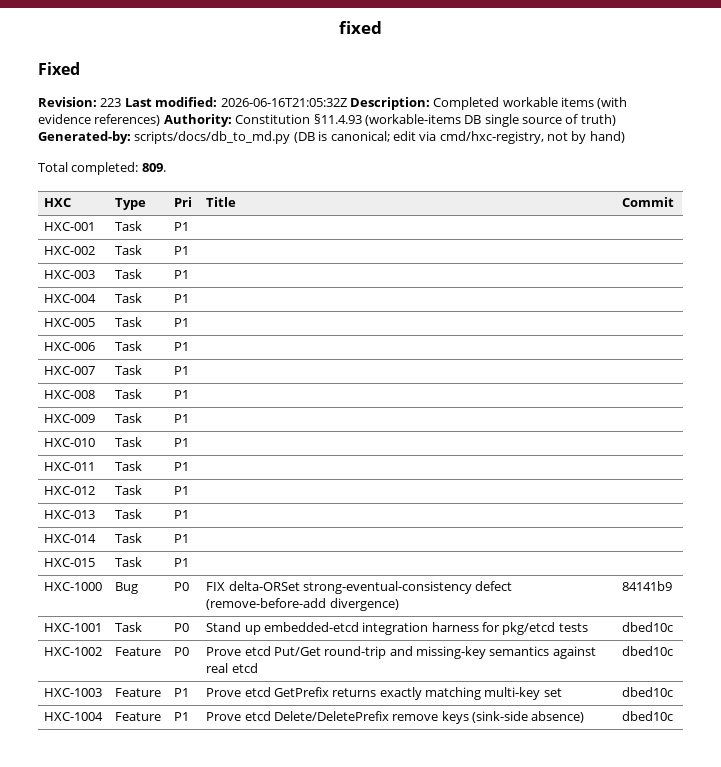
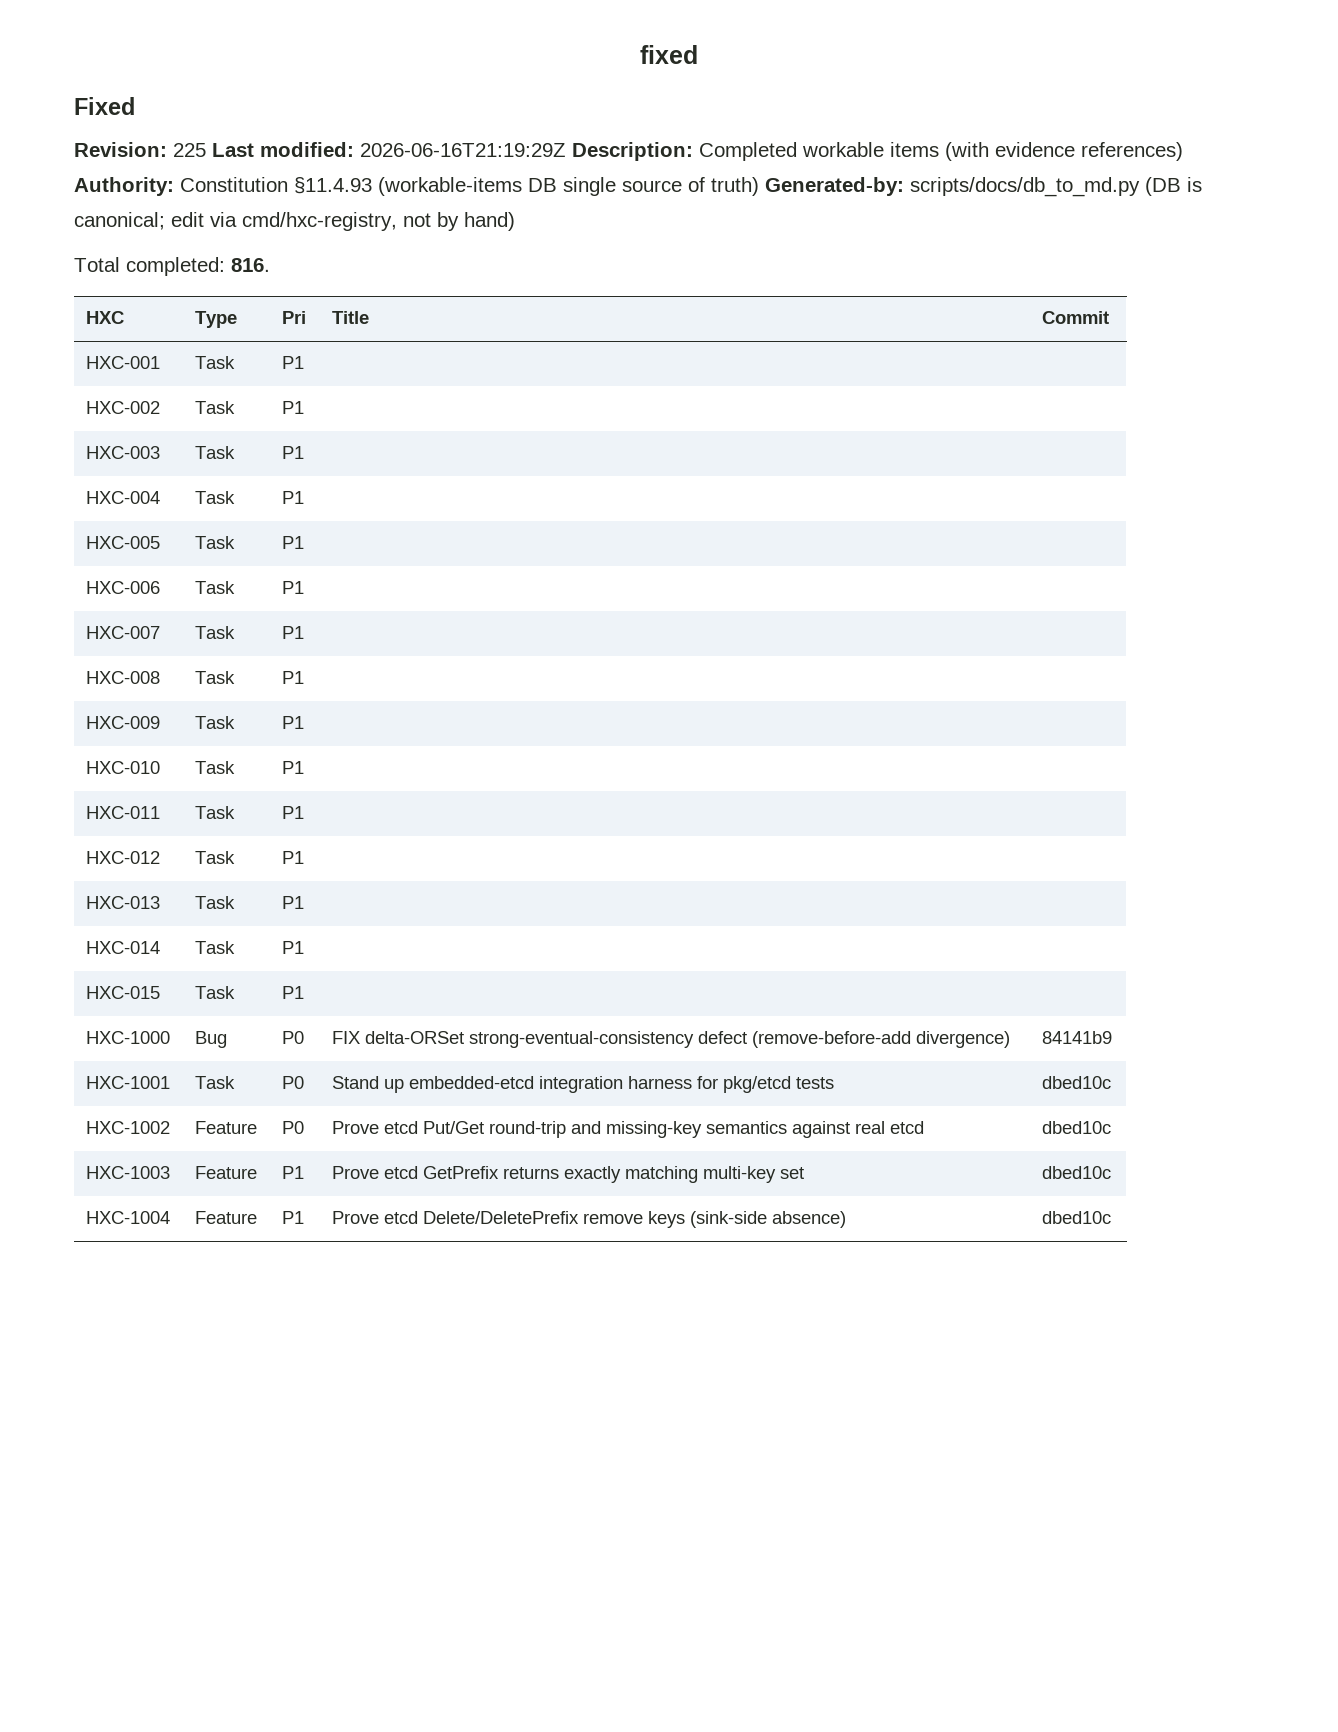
- Revision: 223 Last modified: 2026-06-16T21:05:32Z Description: Completed workable items (with evidence references) Authority: Constitution §11.4.93 (workable-items DB single source of truth) Generated-by: scripts/docs/db_to_md.py (DB is canonical; edit via cmd/hxc-registry, not by hand)
+ Revision: 225 Last modified: 2026-06-16T21:19:29Z Description: Completed workable items (with evidence references) Authority: Constitution §11.4.93 (workable-items DB single source of truth) Generated-by: scripts/docs/db_to_md.py (DB is canonical; edit via cmd/hxc-registry, not by hand)
- Total completed: 809.
+ Total completed: 816.

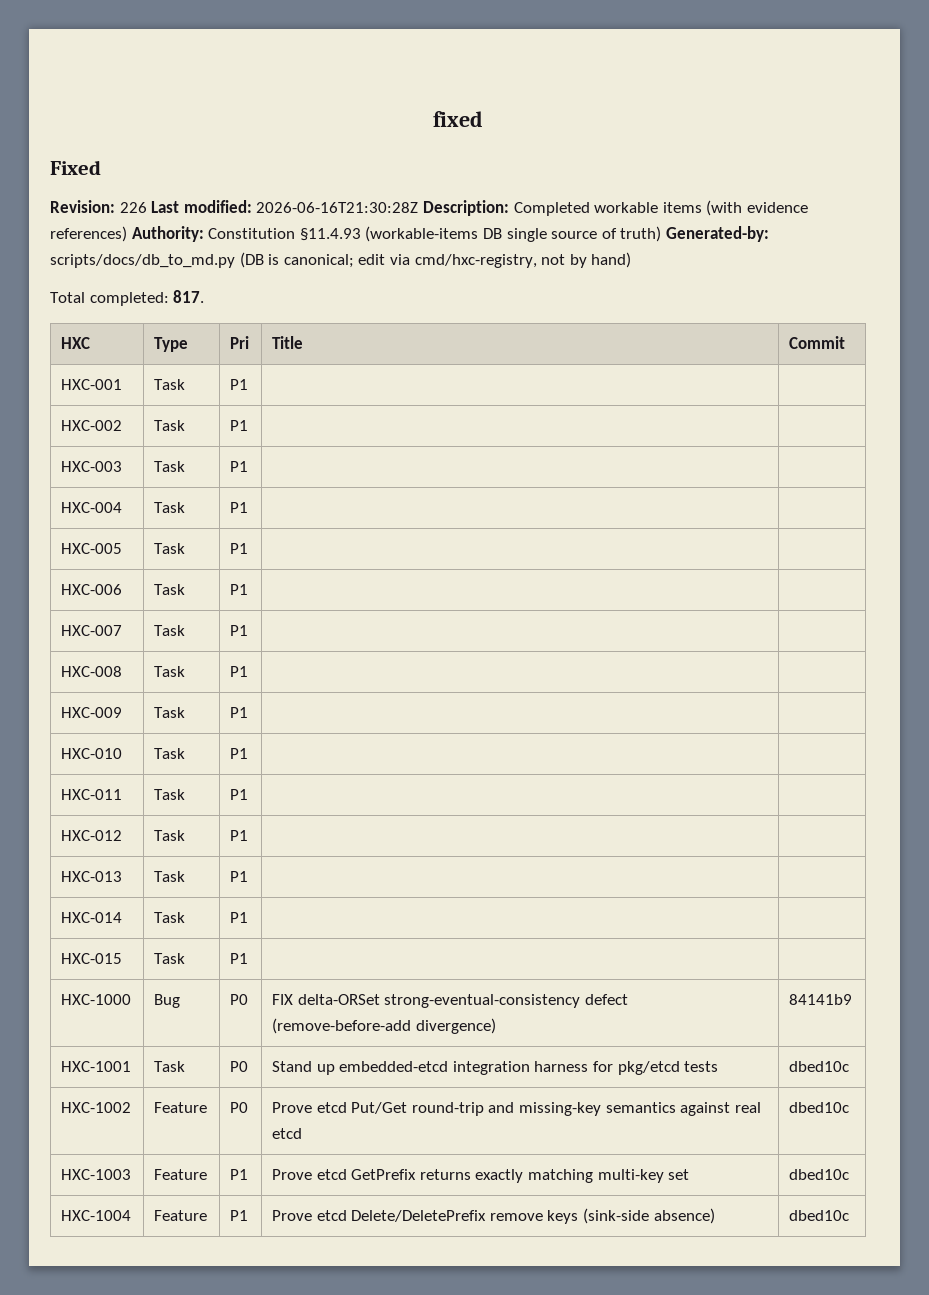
- Revision: 225 Last modified: 2026-06-16T21:19:29Z Description: Completed workable items (with evidence references) Authority: Constitution §11.4.93 (workable-items DB single source of truth) Generated-by: scripts/docs/db_to_md.py (DB is canonical; edit via cmd/hxc-registry, not by hand)
+ Revision: 226 Last modified: 2026-06-16T21:30:28Z Description: Completed workable items (with evidence references) Authority: Constitution §11.4.93 (workable-items DB single source of truth) Generated-by: scripts/docs/db_to_md.py (DB is canonical; edit via cmd/hxc-registry, not by hand)
- Total completed: 816.
+ Total completed: 817.

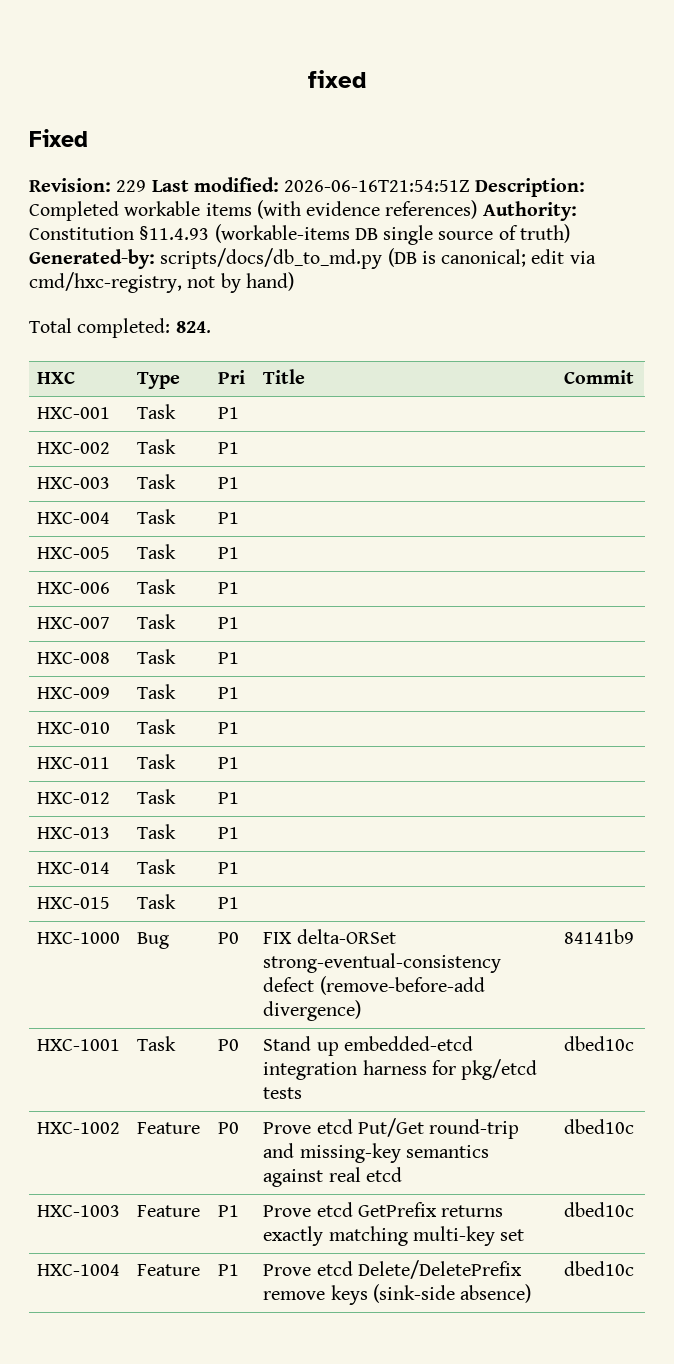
- Revision: 226 Last modified: 2026-06-16T21:30:28Z Description: Completed workable items (with evidence references) Authority: Constitution §11.4.93 (workable-items DB single source of truth) Generated-by: scripts/docs/db_to_md.py (DB is canonical; edit via cmd/hxc-registry, not by hand)
+ Revision: 229 Last modified: 2026-06-16T21:54:51Z Description: Completed workable items (with evidence references) Authority: Constitution §11.4.93 (workable-items DB single source of truth) Generated-by: scripts/docs/db_to_md.py (DB is canonical; edit via cmd/hxc-registry, not by hand)
- Total completed: 817.
+ Total completed: 824.

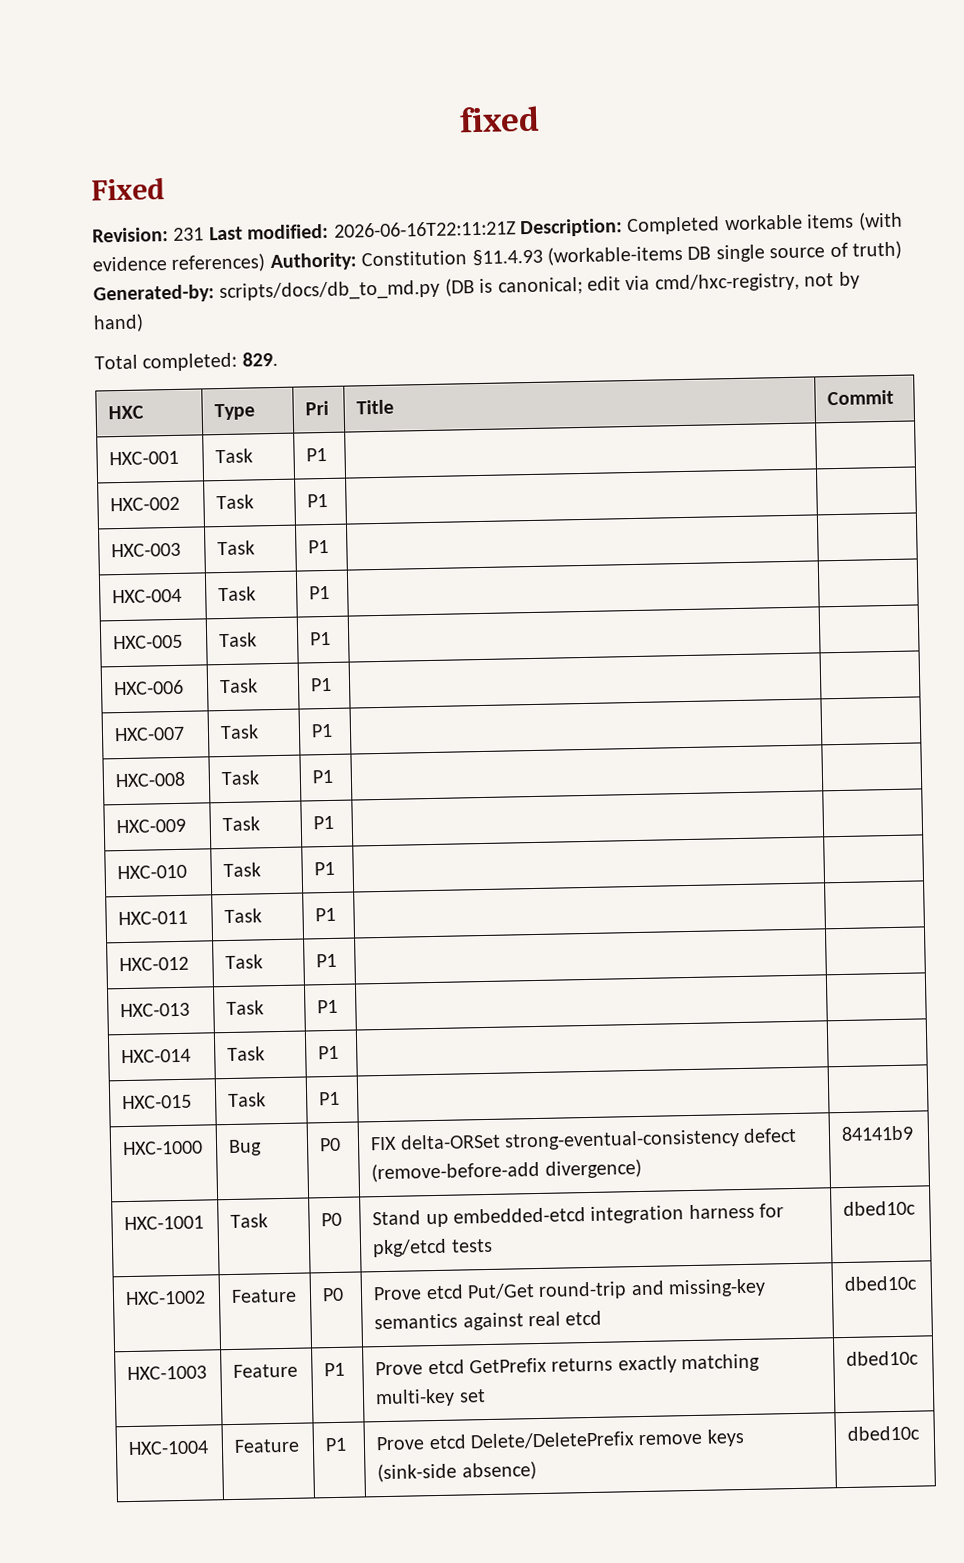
- Revision: 229 Last modified: 2026-06-16T21:54:51Z Description: Completed workable items (with evidence references) Authority: Constitution §11.4.93 (workable-items DB single source of truth) Generated-by: scripts/docs/db_to_md.py (DB is canonical; edit via cmd/hxc-registry, not by hand)
+ Revision: 231 Last modified: 2026-06-16T22:11:21Z Description: Completed workable items (with evidence references) Authority: Constitution §11.4.93 (workable-items DB single source of truth) Generated-by: scripts/docs/db_to_md.py (DB is canonical; edit via cmd/hxc-registry, not by hand)
- Total completed: 824.
+ Total completed: 829.

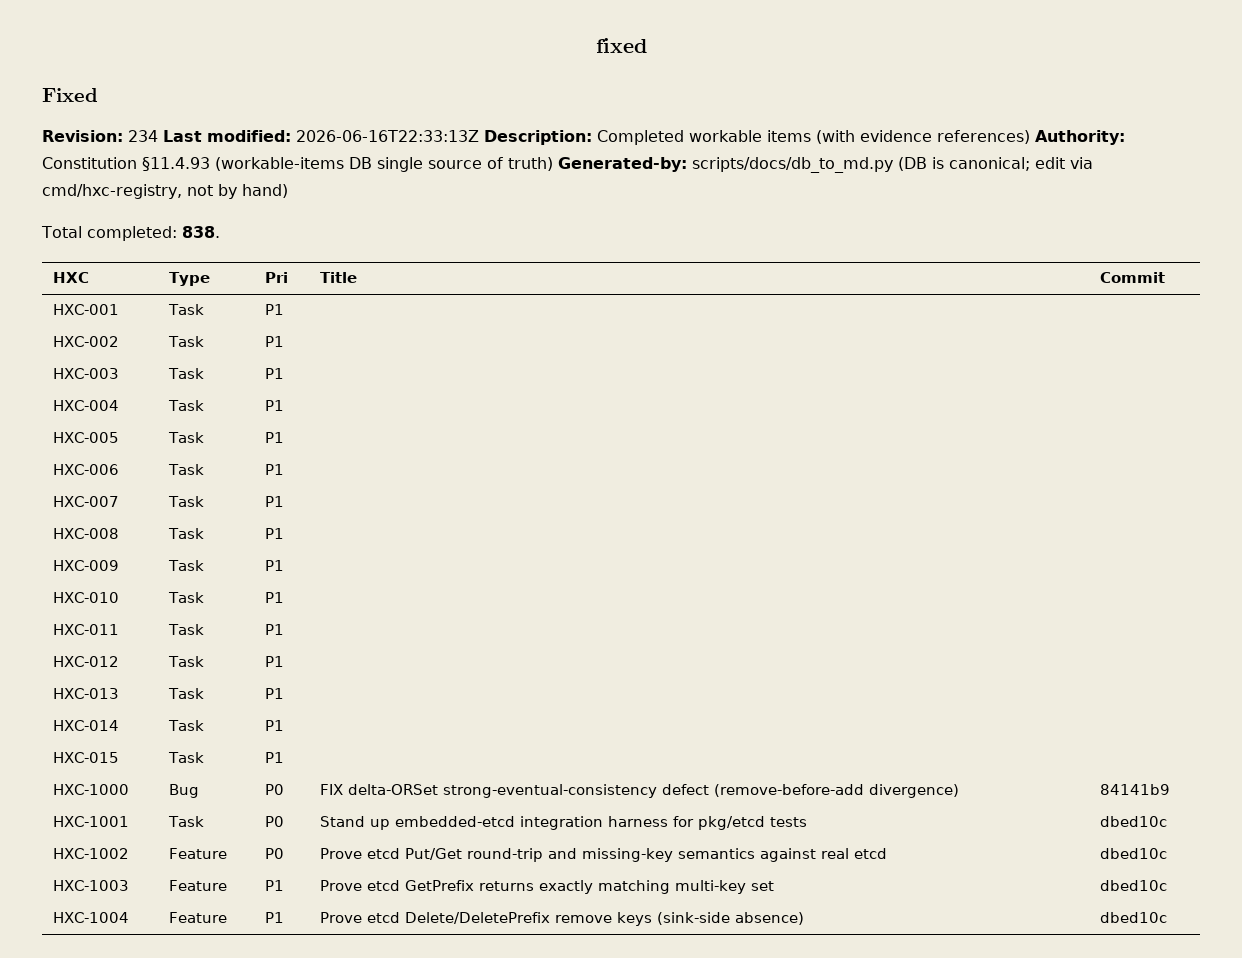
- Revision: 231 Last modified: 2026-06-16T22:11:21Z Description: Completed workable items (with evidence references) Authority: Constitution §11.4.93 (workable-items DB single source of truth) Generated-by: scripts/docs/db_to_md.py (DB is canonical; edit via cmd/hxc-registry, not by hand)
+ Revision: 234 Last modified: 2026-06-16T22:33:13Z Description: Completed workable items (with evidence references) Authority: Constitution §11.4.93 (workable-items DB single source of truth) Generated-by: scripts/docs/db_to_md.py (DB is canonical; edit via cmd/hxc-registry, not by hand)
- Total completed: 829.
+ Total completed: 838.

